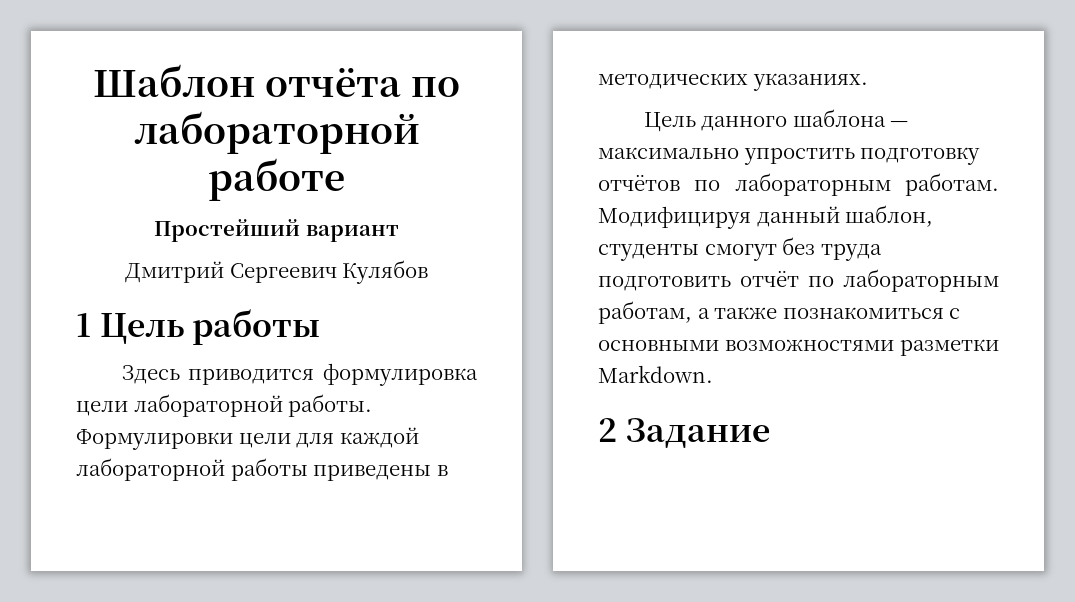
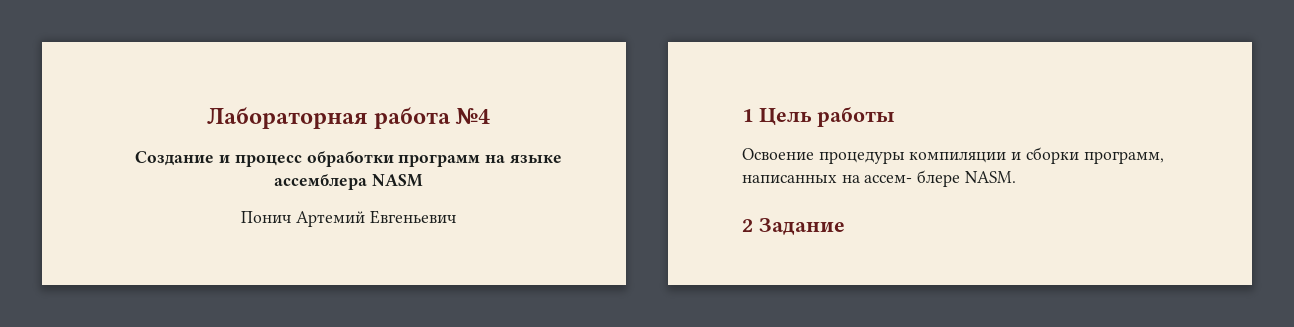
- Шаблон отчёта по лабораторной работе
- Простейший вариант
- Дмитрий Сергеевич Кулябов
+ Лабораторная работа №4
+ Создание и процесс обработки программ на языке ассемблера NASM
+ Понич Артемий Евгеньевич
  1 Цель работы
- Здесь приводится формулировка цели лабораторной работы. Формулировки цели для каждой лабораторной работы приведены в методических указаниях.
- Цель данного шаблона — максимально упростить подготовку отчётов по лабораторным работам. Модифицируя данный шаблон, студенты смогут без труда подготовить отчёт по лабораторным работам, а также познакомиться с основными возможностями разметки Markdown.
+ Освоение процедуры компиляции и сборки программ, написанных на ассем- блере NASM.

